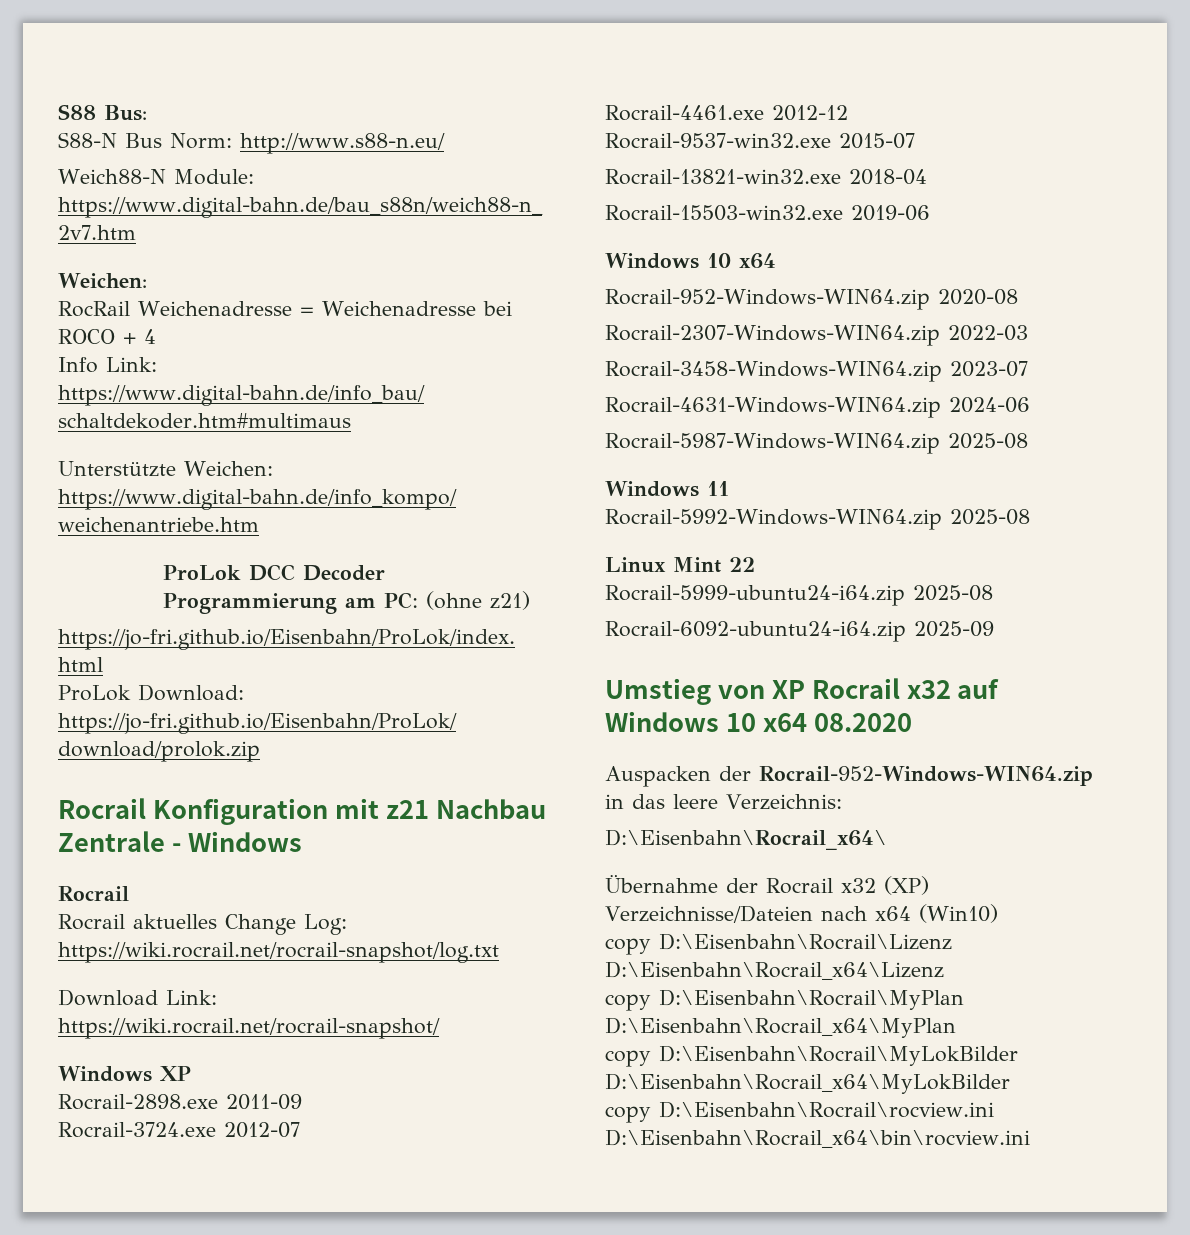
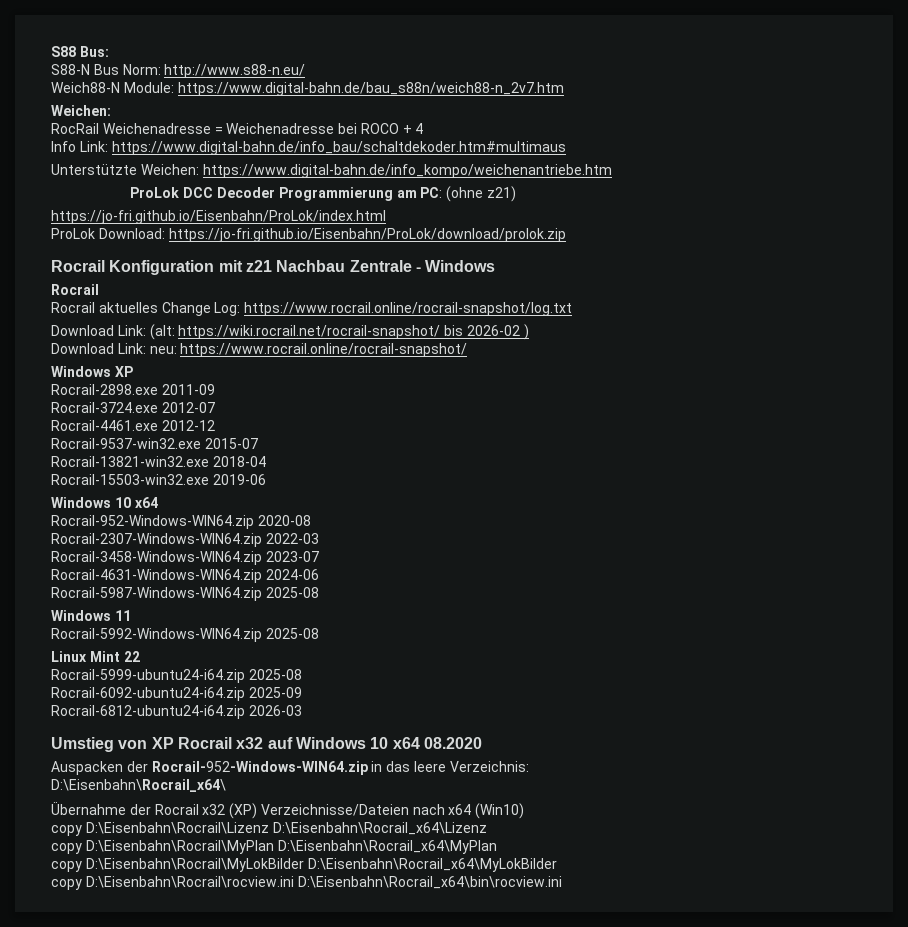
- Rocrail aktuelles Change Log: https://wiki.rocrail.net/rocrail-snapshot/log.txt
- Download Link: https://wiki.rocrail.net/rocrail-snapshot/
+ Rocrail aktuelles Change Log: https://www.rocrail.online/rocrail-snapshot/log.txt
+ Download Link: (alt: https://wiki.rocrail.net/rocrail-snapshot/ bis 2026-02 )
+ Download Link: neu: https://www.rocrail.online/rocrail-snapshot/
+ Rocrail-6812-ubuntu24-i64.zip 2026-03

